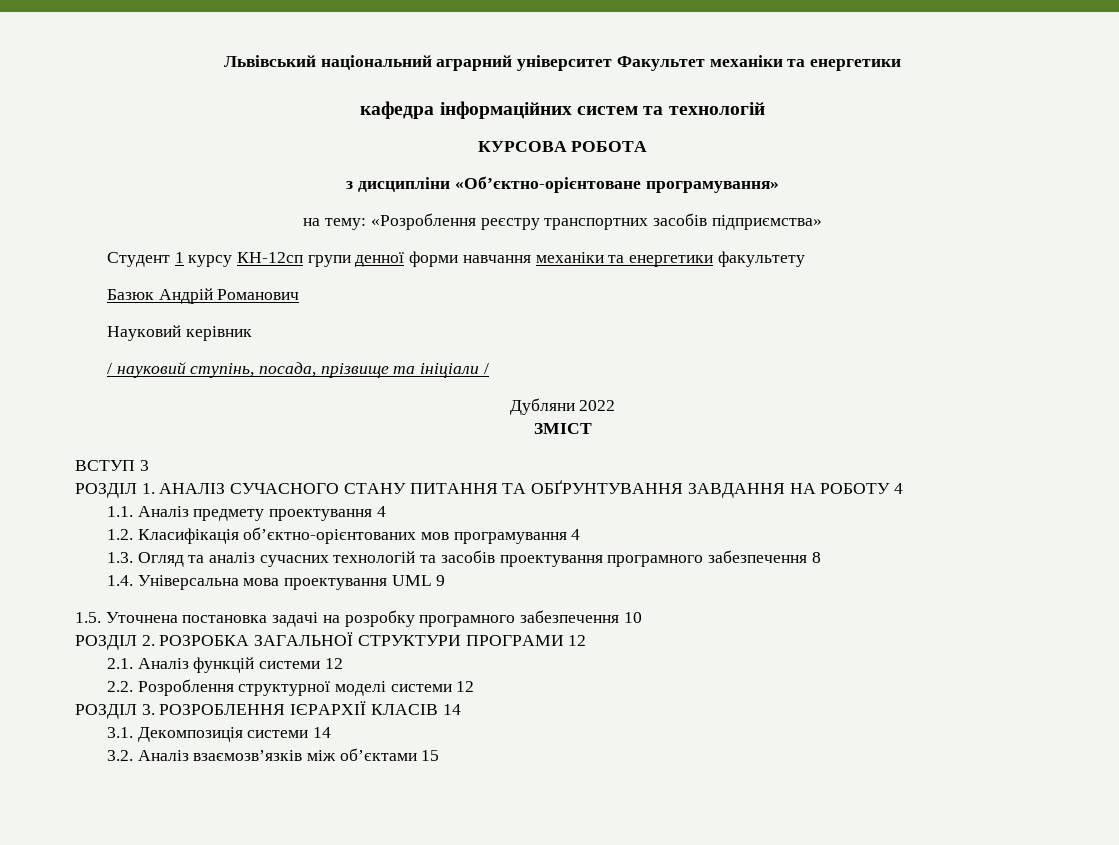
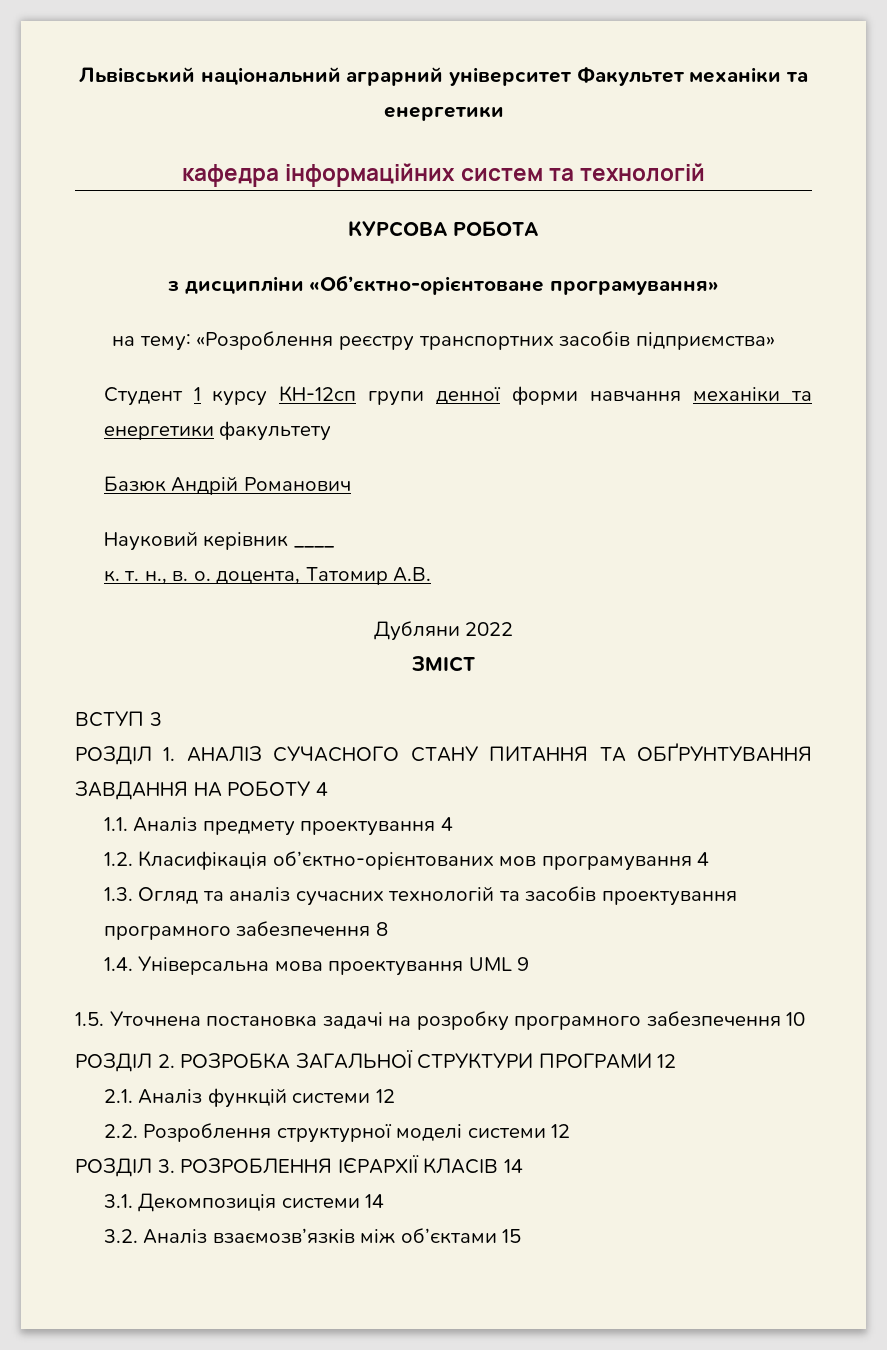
- Науковий керівник
- / науковий ступінь, посада, прізвище та ініціали /
+ Науковий керівник ____
+ к. т. н., в. о. доцента, Татомир А.В.

